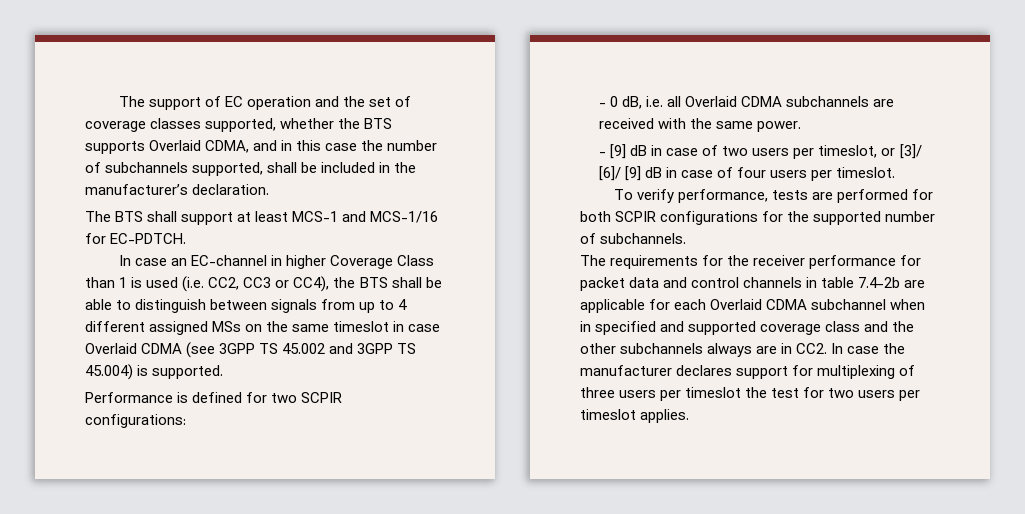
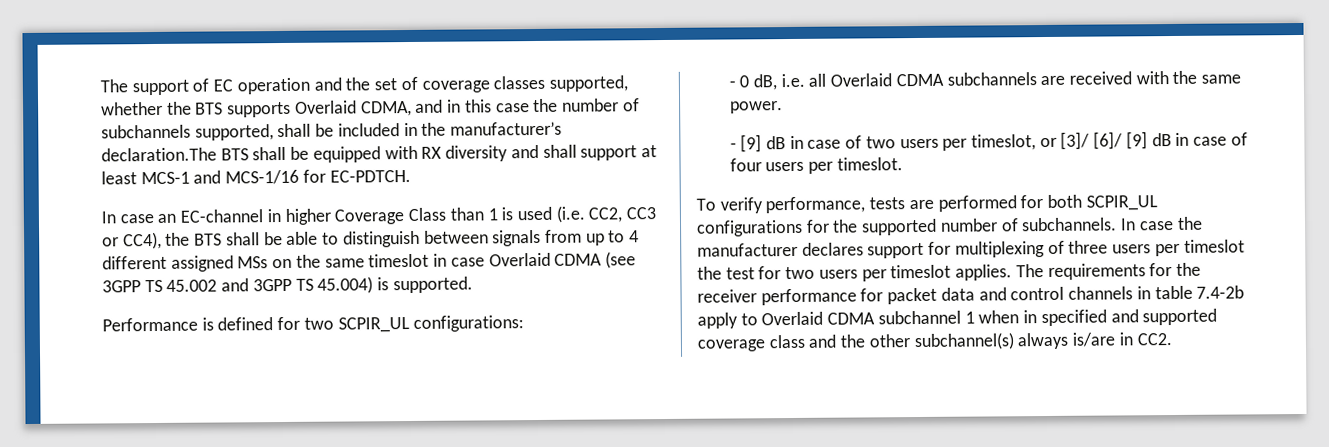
- The support of EC operation and the set of coverage classes supported, whether the BTS supports Overlaid CDMA, and in this case the number of subchannels supported, shall be included in the manufacturer’s declaration.
- The BTS shall support at least MCS-1 and MCS-1/16 for EC-PDTCH.
+ The support of EC operation and the set of coverage classes supported, whether the BTS supports Overlaid CDMA, and in this case the number of subchannels supported, shall be included in the manufacturer’s declaration.The BTS shall be equipped with RX diversity and shall support at least MCS-1 and MCS-1/16 for EC-PDTCH.
- Performance is defined for two SCPIR configurations:
+ Performance is defined for two SCPIR_UL configurations:
- To verify performance, tests are performed for both SCPIR configurations for the supported number of subchannels.
- The requirements for the receiver performance for packet data and control channels in table 7.4-2b are applicable for each Overlaid CDMA subchannel when in specified and supported coverage class and the other subchannels always are in CC2. In case the manufacturer declares support for multiplexing of three users per timeslot the test for two users per timeslot applies.
+ To verify performance, tests are performed for both SCPIR_UL configurations for the supported number of subchannels. In case the manufacturer declares support for multiplexing of three users per timeslot the test for two users per timeslot applies.
+ The requirements for the receiver performance for packet data and control channels in table 7.4-2b apply to Overlaid CDMA subchannel 1 when in specified and supported coverage class and the other subchannel(s) always is/are in CC2.

